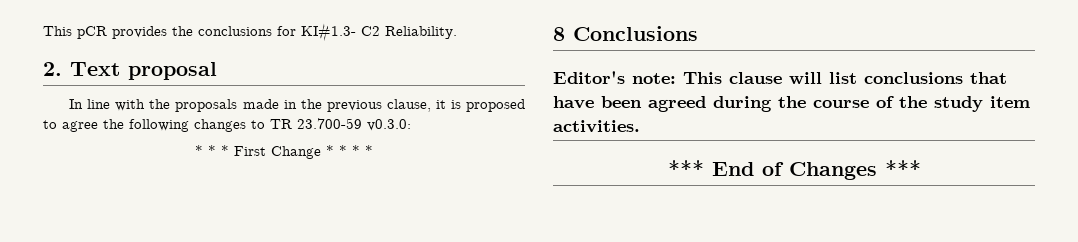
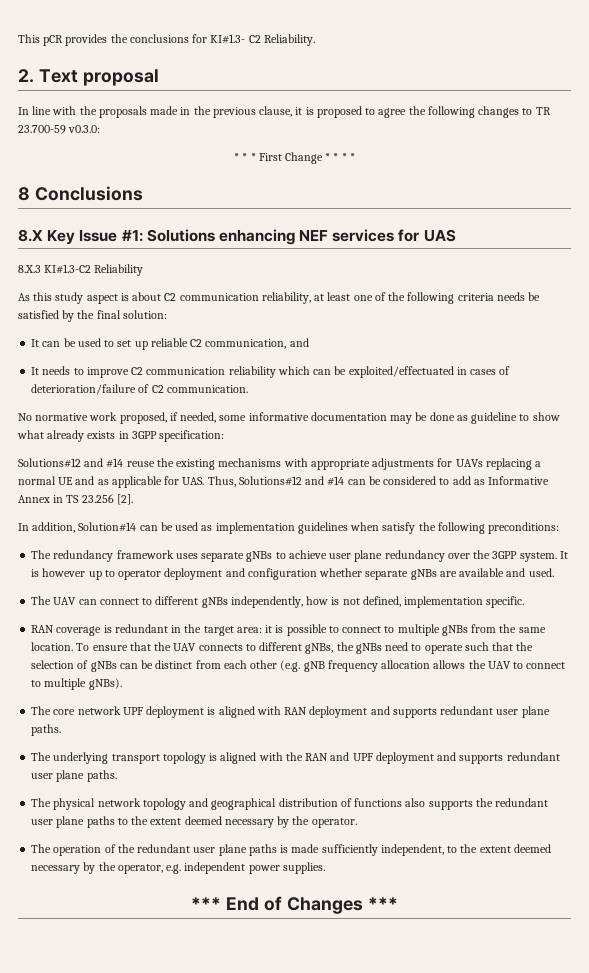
- Editor's note: This clause will list conclusions that have been agreed during the course of the study item activities.
+ 8.X Key Issue #1: Solutions enhancing NEF services for UAS
+ 8.X.3 KI#1.3-C2 Reliability
+ As this study aspect is about C2 communication reliability, at least one of the following criteria needs be satisfied by the final solution:
+ It can be used to set up reliable C2 communication, and
+ It needs to improve C2 communication reliability which can be exploited/effectuated in cases of deterioration/failure of C2 communication.
+ No normative work proposed, if needed, some informative documentation may be done as guideline to show what already exists in 3GPP specification:
+ Solutions#12 and #14 reuse the existing mechanisms with appropriate adjustments for UAVs replacing a normal UE and as applicable for UAS. Thus, Solutions#12 and #14 can be considered to add as Informative Annex in TS 23.256 [2].
+ In addition, Solution#14 can be used as implementation guidelines when satisfy the following preconditions:
+ The redundancy framework uses separate gNBs to achieve user plane redundancy over the 3GPP system. It is however up to operator deployment and configuration whether separate gNBs are available and used.
+ The UAV can connect to different gNBs independently, how is not defined, implementation specific.
+ RAN coverage is redundant in the target area: it is possible to connect to multiple gNBs from the same location. To ensure that the UAV connects to different gNBs, the gNBs need to operate such that the selection of gNBs can be distinct from each other (e.g. gNB frequency allocation allows the UAV to connect to multiple gNBs).
+ The core network UPF deployment is aligned with RAN deployment and supports redundant user plane paths.
+ The underlying transport topology is aligned with the RAN and UPF deployment and supports redundant user plane paths.
+ The physical network topology and geographical distribution of functions also supports the redundant user plane paths to the extent deemed necessary by the operator.
+ The operation of the redundant user plane paths is made sufficiently independent, to the extent deemed necessary by the operator, e.g. independent power supplies.

